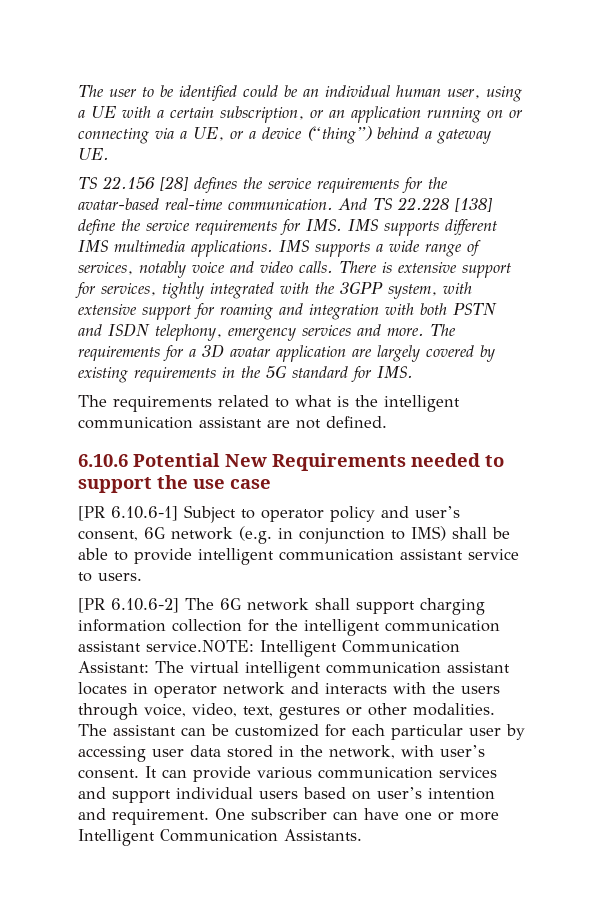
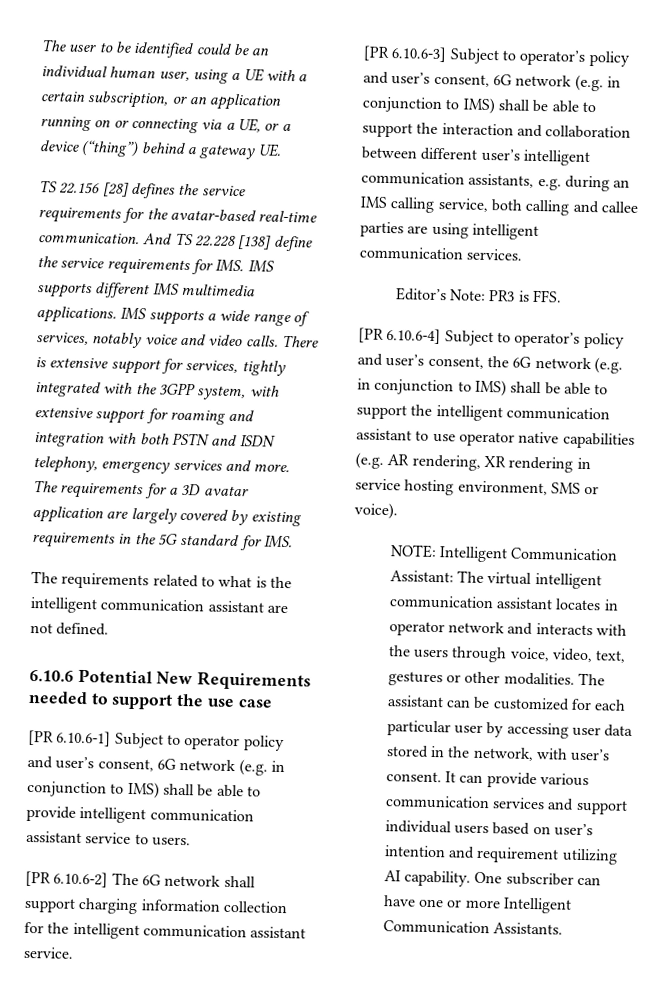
- [PR 6.10.6-2] The 6G network shall support charging information collection for the intelligent communication assistant service.NOTE: Intelligent Communication Assistant: The virtual intelligent communication assistant locates in operator network and interacts with the users through voice, video, text, gestures or other modalities.
+ [PR 6.10.6-2] The 6G network shall support charging information collection for the intelligent communication assistant service.
+ [PR 6.10.6-3] Subject to operator’s policy and user’s consent, 6G network (e.g. in conjunction to IMS) shall be able to support the interaction and collaboration between different user’s intelligent communication assistants, e.g. during an IMS calling service, both calling and callee parties are using intelligent communication services.
+ Editor’s Note: PR3 is FFS.
+ [PR 6.10.6-4] Subject to operator’s policy and user’s consent, the 6G network (e.g. in conjunction to IMS) shall be able to support the intelligent communication assistant to use operator native capabilities (e.g. AR rendering, XR rendering in service hosting environment, SMS or voice).
+ NOTE: Intelligent Communication Assistant: The virtual intelligent communication assistant locates in operator network and interacts with the users through voice, video, text, gestures or other modalities.
- It can provide various communication services and support individual users based on user’s intention and requirement.
+ It can provide various communication services and support individual users based on user’s intention and requirement utilizing AI capability.

